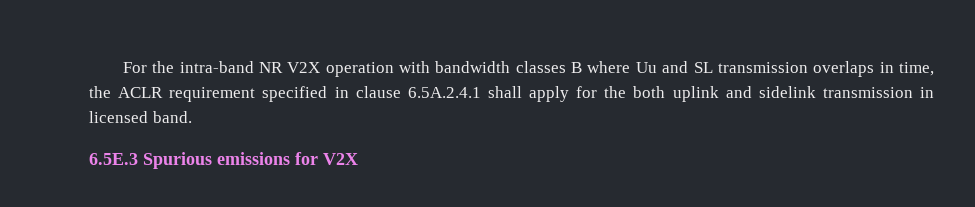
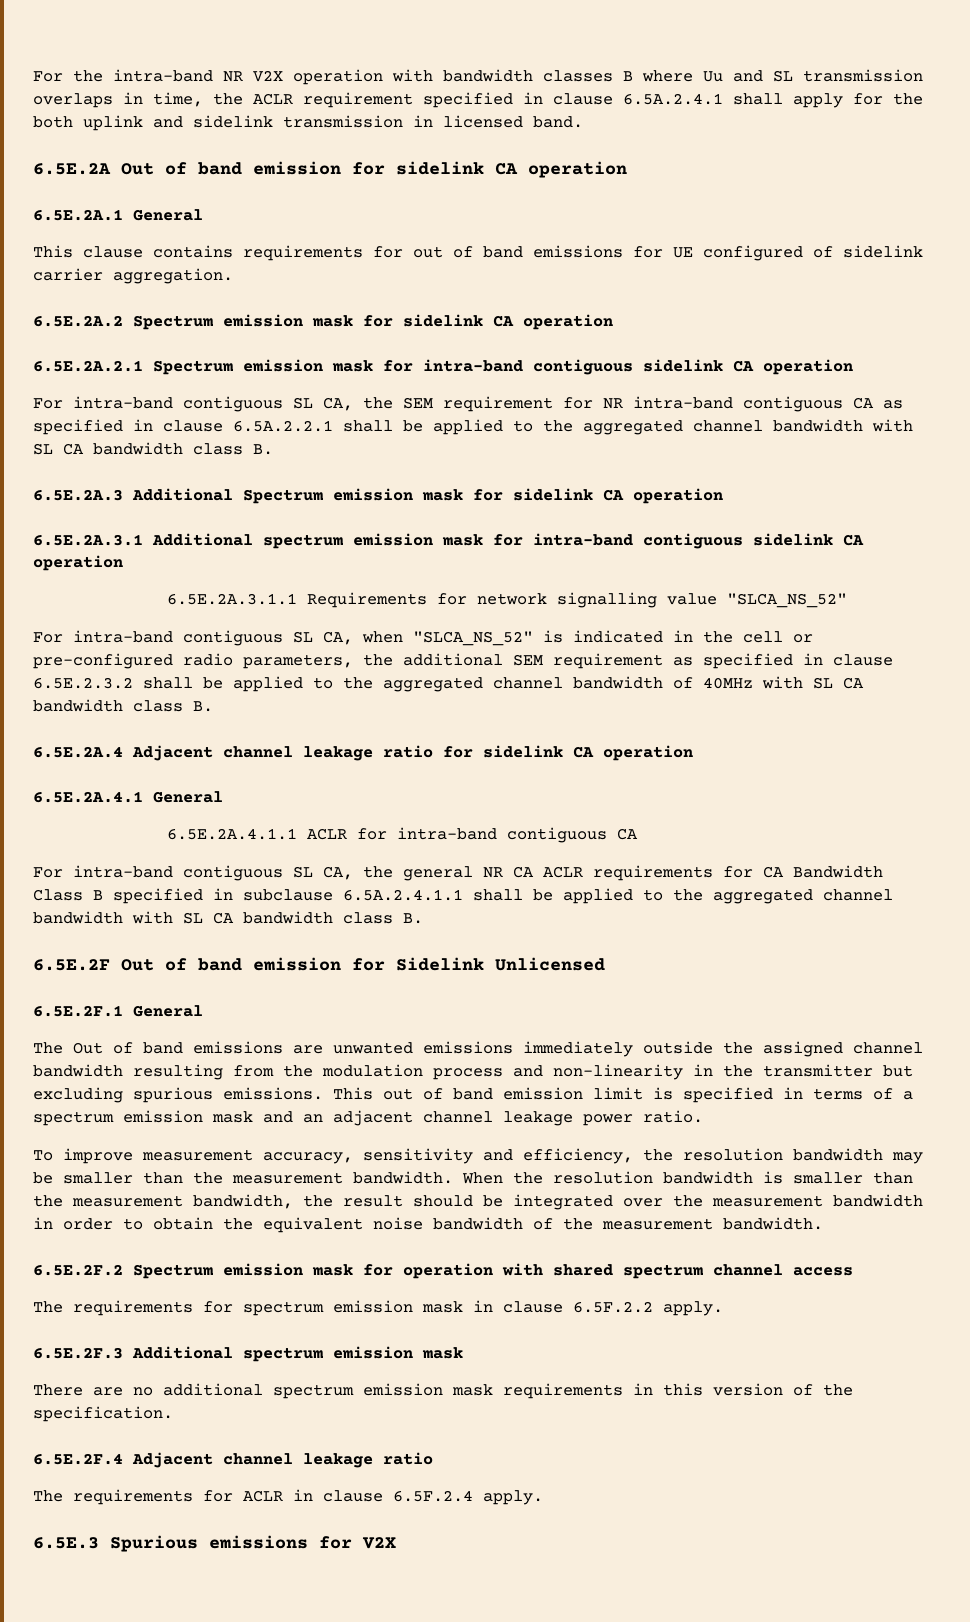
+ 6.5E.2A Out of band emission for sidelink CA operation
+ 6.5E.2A.1 General
+ This clause contains requirements for out of band emissions for UE configured of sidelink carrier aggregation.
+ 6.5E.2A.2 Spectrum emission mask for sidelink CA operation
+ 6.5E.2A.2.1 Spectrum emission mask for intra-band contiguous sidelink CA operation
+ For intra-band contiguous SL CA, the SEM requirement for NR intra-band contiguous CA as specified in clause 6.5A.2.2.1 shall be applied to the aggregated channel bandwidth with SL CA bandwidth class B.
+ 6.5E.2A.3 Additional Spectrum emission mask for sidelink CA operation
+ 6.5E.2A.3.1 Additional spectrum emission mask for intra-band contiguous sidelink CA operation
+ 6.5E.2A.3.1.1 Requirements for network signalling value "SLCA_NS_52"
+ For intra-band contiguous SL CA, when "SLCA_NS_52" is indicated in the cell or pre-configured radio parameters, the additional SEM requirement as specified in clause 6.5E.2.3.2 shall be applied to the aggregated channel bandwidth of 40MHz with SL CA bandwidth class B.
+ 6.5E.2A.4 Adjacent channel leakage ratio for sidelink CA operation
+ 6.5E.2A.4.1 General
+ 6.5E.2A.4.1.1 ACLR for intra-band contiguous CA
+ For intra-band contiguous SL CA, the general NR CA ACLR requirements for CA Bandwidth Class B specified in subclause 6.5A.2.4.1.1 shall be applied to the aggregated channel bandwidth with SL CA bandwidth class B.
+ 6.5E.2F Out of band emission for Sidelink Unlicensed
+ 6.5E.2F.1 General
+ The Out of band emissions are unwanted emissions immediately outside the assigned channel bandwidth resulting from the modulation process and non-linearity in the transmitter but excluding spurious emissions. This out of band emission limit is specified in terms of a spectrum emission mask and an adjacent channel leakage power ratio.
+ To improve measurement accuracy, sensitivity and efficiency, the resolution bandwidth may be smaller than the measurement bandwidth. When the resolution bandwidth is smaller than the measurement bandwidth, the result should be integrated over the measurement bandwidth in order to obtain the equivalent noise bandwidth of the measurement bandwidth.
+ 6.5E.2F.2 Spectrum emission mask for operation with shared spectrum channel access
+ The requirements for spectrum emission mask in clause 6.5F.2.2 apply.
+ 6.5E.2F.3 Additional spectrum emission mask
+ There are no additional spectrum emission mask requirements in this version of the specification.
+ 6.5E.2F.4 Adjacent channel leakage ratio
+ The requirements for ACLR in clause 6.5F.2.4 apply.

